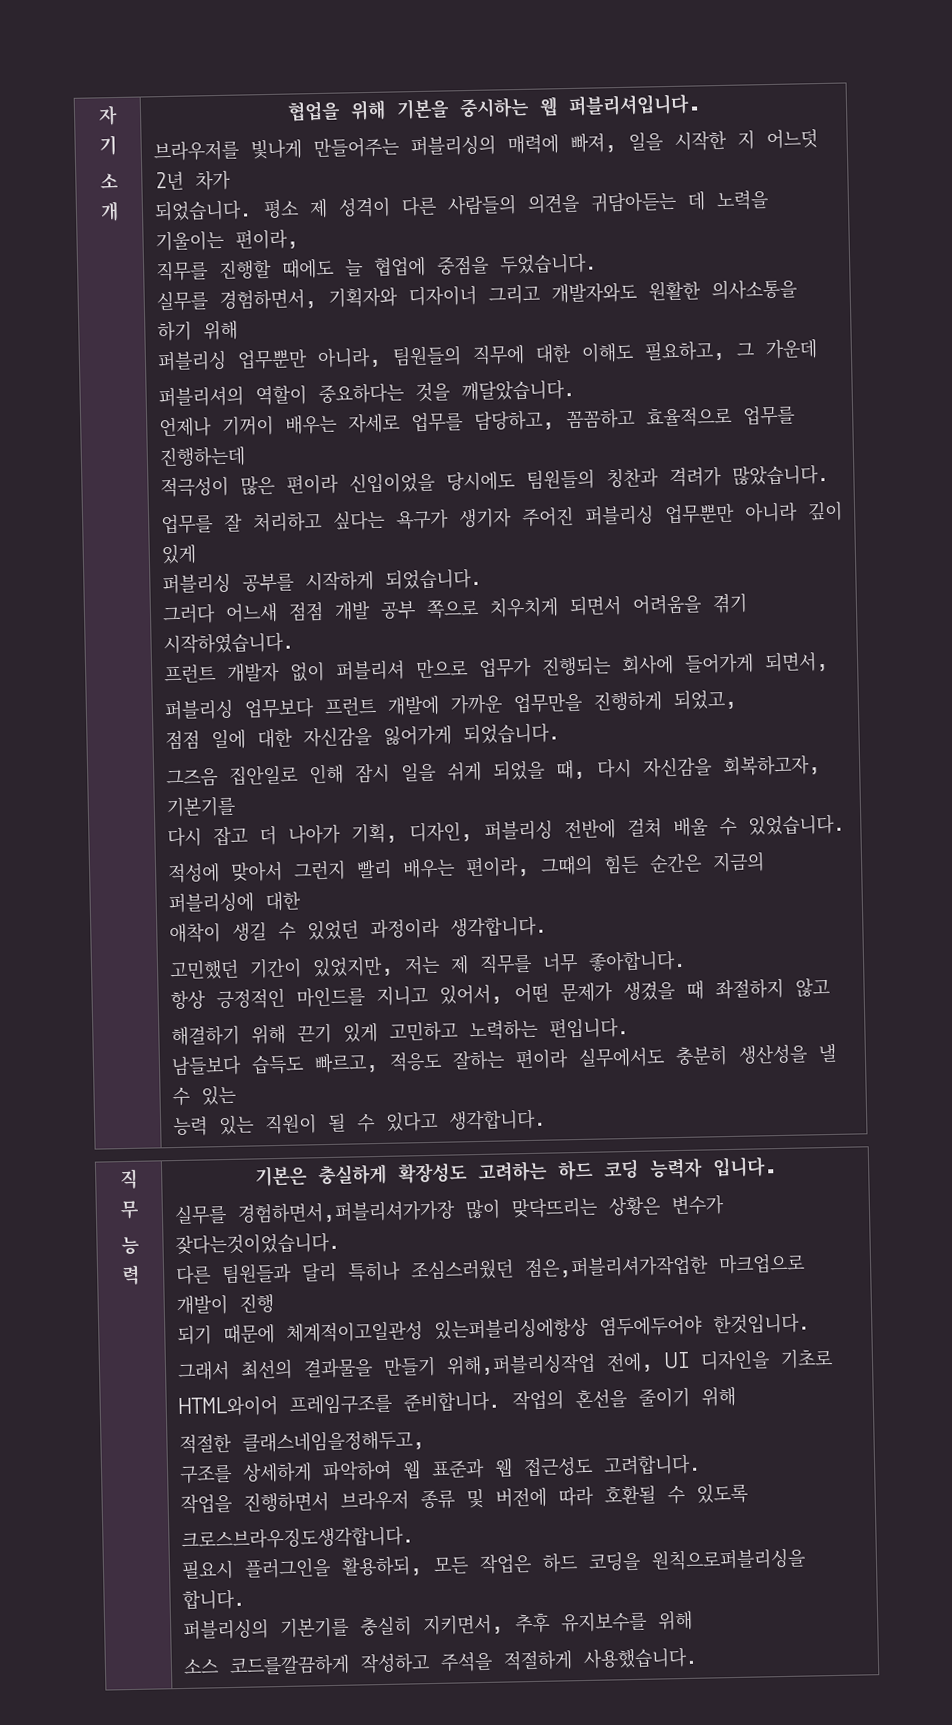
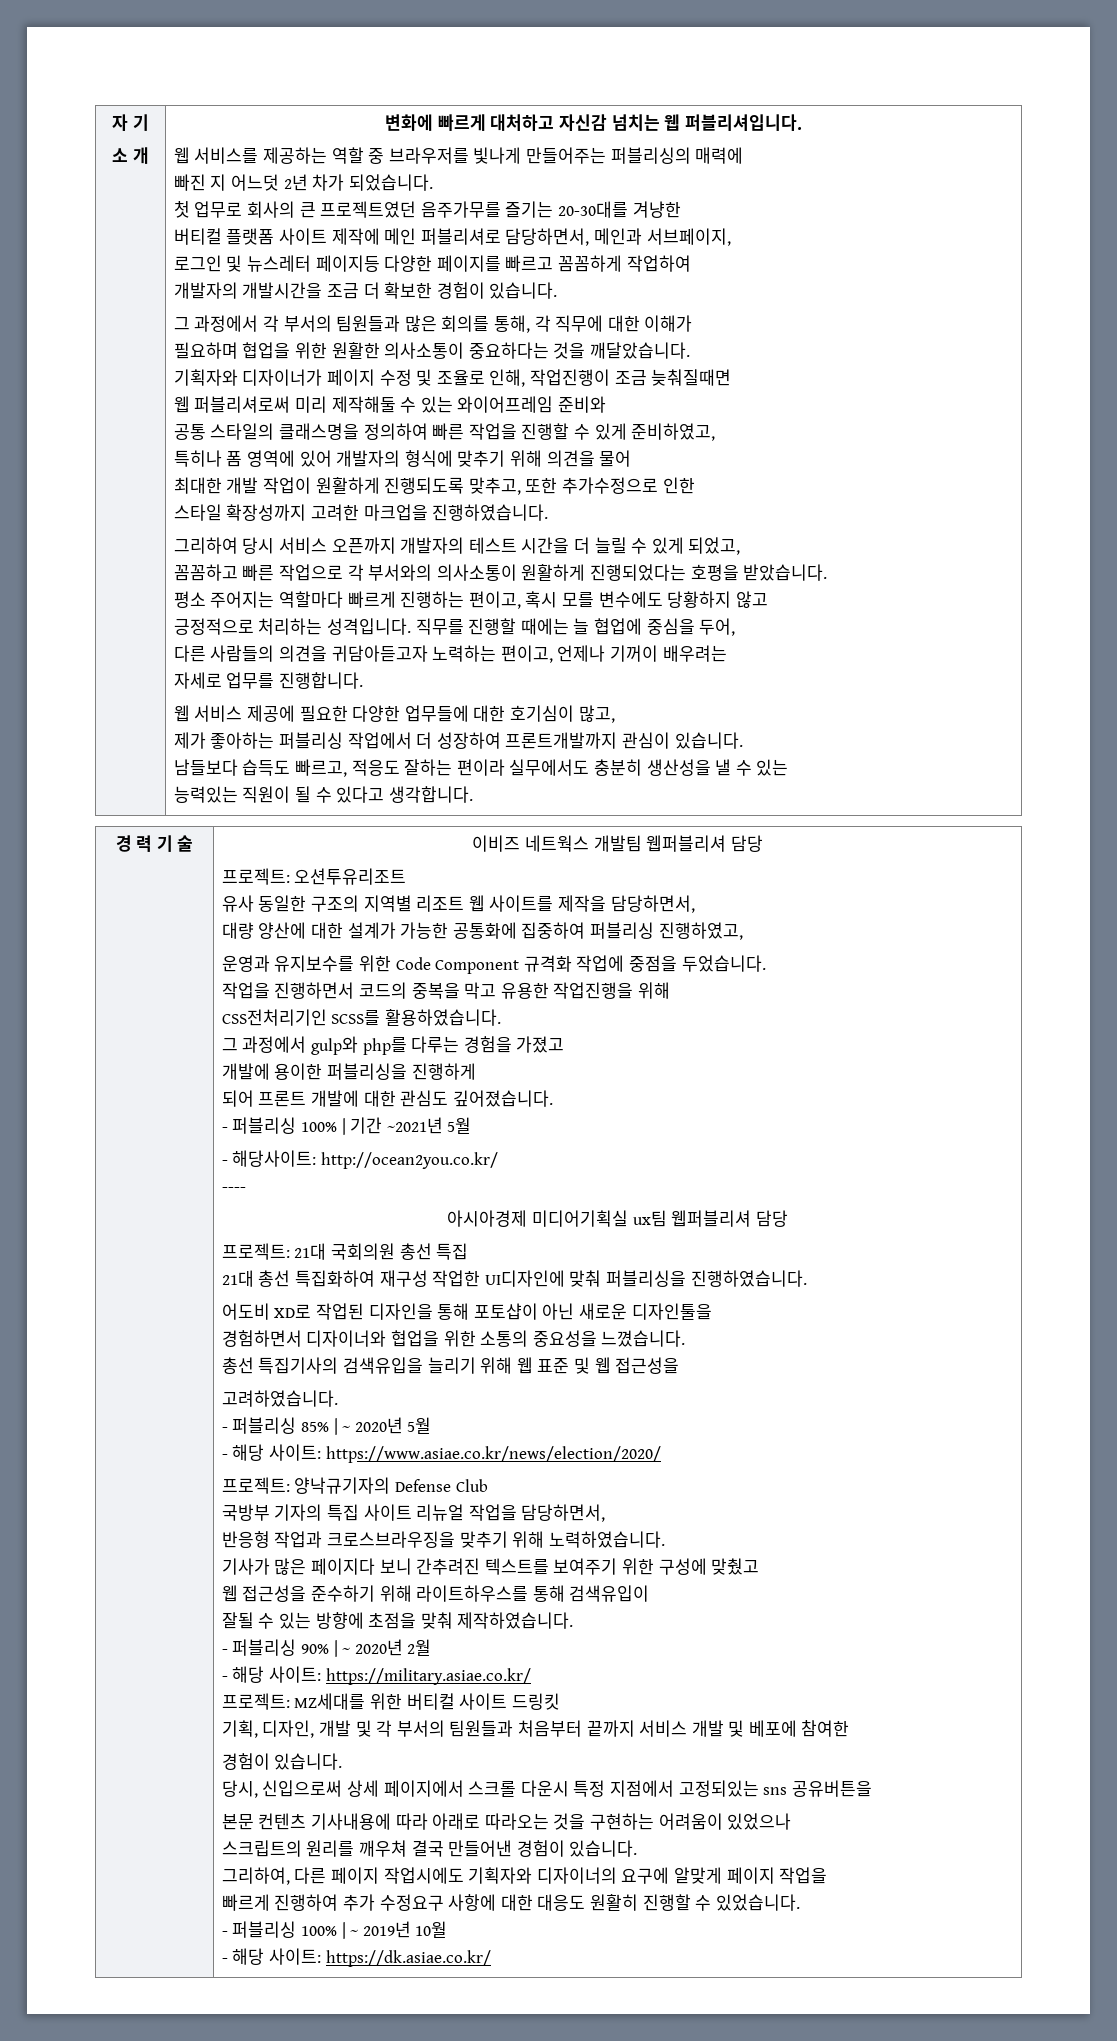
- 협업을 위해 기본을 중시하는 웹 퍼블리셔입니다.
- 브라우저를 빛나게 만들어주는 퍼블리싱의 매력에 빠져, 일을 시작한 지 어느덧 2년 차가
- 되었습니다. 평소 제 성격이 다른 사람들의 의견을 귀담아듣는 데 노력을 기울이는 편이라,
- 직무를 진행할 때에도 늘 협업에 중점을 두었습니다.
- 실무를 경험하면서, 기획자와 디자이너 그리고 개발자와도 원활한 의사소통을 하기 위해
- 퍼블리싱 업무뿐만 아니라, 팀원들의 직무에 대한 이해도 필요하고, 그 가운데
- 퍼블리셔의 역할이 중요하다는 것을 깨달았습니다.
- 언제나 기꺼이 배우는 자세로 업무를 담당하고, 꼼꼼하고 효율적으로 업무를 진행하는데
- 적극성이 많은 편이라 신입이었을 당시에도 팀원들의 칭찬과 격려가 많았습니다.
- 업무를 잘 처리하고 싶다는 욕구가 생기자 주어진 퍼블리싱 업무뿐만 아니라 깊이 있게
- 퍼블리싱 공부를 시작하게 되었습니다.
- 그러다 어느새 점점 개발 공부 쪽으로 치우치게 되면서 어려움을 겪기 시작하였습니다.
- 프런트 개발자 없이 퍼블리셔 만으로 업무가 진행되는 회사에 들어가게 되면서,
- 퍼블리싱 업무보다 프런트 개발에 가까운 업무만을 진행하게 되었고,
- 점점 일에 대한 자신감을 잃어가게 되었습니다.
- 그즈음 집안일로 인해 잠시 일을 쉬게 되었을 때, 다시 자신감을 회복하고자, 기본기를
- 다시 잡고 더 나아가 기획, 디자인, 퍼블리싱 전반에 걸쳐 배울 수 있었습니다.
- 적성에 맞아서 그런지 빨리 배우는 편이라, 그때의 힘든 순간은 지금의 퍼블리싱에 대한
- 애착이 생길 수 있었던 과정이라 생각합니다.
- 고민했던 기간이 있었지만, 저는 제 직무를 너무 좋아합니다.
- 항상 긍정적인 마인드를 지니고 있어서, 어떤 문제가 생겼을 때 좌절하지 않고
- 해결하기 위해 끈기 있게 고민하고 노력하는 편입니다.
+ 변화에 빠르게 대처하고 자신감 넘치는 웹 퍼블리셔입니다.
+ 웹 서비스를 제공하는 역할 중 브라우저를 빛나게 만들어주는 퍼블리싱의 매력에
+ 빠진 지 어느덧 2년 차가 되었습니다.
+ 첫 업무로 회사의 큰 프로젝트였던 음주가무를 즐기는 20-30대를 겨냥한
+ 버티컬 플랫폼 사이트 제작에 메인 퍼블리셔로 담당하면서, 메인과 서브페이지,
+ 로그인 및 뉴스레터 페이지등 다양한 페이지를 빠르고 꼼꼼하게 작업하여
+ 개발자의 개발시간을 조금 더 확보한 경험이 있습니다.
+ 그 과정에서 각 부서의 팀원들과 많은 회의를 통해, 각 직무에 대한 이해가
+ 필요하며 협업을 위한 원활한 의사소통이 중요하다는 것을 깨달았습니다.
+ 기획자와 디자이너가 페이지 수정 및 조율로 인해, 작업진행이 조금 늦춰질때면
+ 웹 퍼블리셔로써 미리 제작해둘 수 있는 와이어프레임 준비와
+ 공통 스타일의 클래스명을 정의하여 빠른 작업을 진행할 수 있게 준비하였고,
+ 특히나 폼 영역에 있어 개발자의 형식에 맞추기 위해 의견을 물어
+ 최대한 개발 작업이 원활하게 진행되도록 맞추고, 또한 추가수정으로 인한
+ 스타일 확장성까지 고려한 마크업을 진행하였습니다.
+ 그리하여 당시 서비스 오픈까지 개발자의 테스트 시간을 더 늘릴 수 있게 되었고,
+ 꼼꼼하고 빠른 작업으로 각 부서와의 의사소통이 원활하게 진행되었다는 호평을 받았습니다.
+ 평소 주어지는 역할마다 빠르게 진행하는 편이고, 혹시 모를 변수에도 당황하지 않고
+ 긍정적으로 처리하는 성격입니다. 직무를 진행할 때에는 늘 협업에 중심을 두어,
+ 다른 사람들의 의견을 귀담아듣고자 노력하는 편이고, 언제나 기꺼이 배우려는
+ 자세로 업무를 진행합니다.
+ 웹 서비스 제공에 필요한 다양한 업무들에 대한 호기심이 많고,
+ 제가 좋아하는 퍼블리싱 작업에서 더 성장하여 프론트개발까지 관심이 있습니다.
- 능력 있는 직원이 될 수 있다고 생각합니다.
+ 능력있는 직원이 될 수 있다고 생각합니다.
- 직 무
- 능 력 | 기본은 충실하게 확장성도 고려하는 하드 코딩 능력자 입니다.
- 실무를 경험하면서,퍼블리셔가가장 많이 맞닥뜨리는 상황은 변수가 잦다는것이었습니다.
- 다른 팀원들과 달리 특히나 조심스러웠던 점은,퍼블리셔가작업한 마크업으로 개발이 진행
- 되기 때문에 체계적이고일관성 있는퍼블리싱에항상 염두에두어야 한것입니다.
- 그래서 최선의 결과물을 만들기 위해,퍼블리싱작업 전에, UI 디자인을 기초로
- HTML와이어 프레임구조를 준비합니다. 작업의 혼선을 줄이기 위해
- 적절한 클래스네임을정해두고,
- 구조를 상세하게 파악하여 웹 표준과 웹 접근성도 고려합니다.
- 작업을 진행하면서 브라우저 종류 및 버전에 따라 호환될 수 있도록
- 크로스브라우징도생각합니다.
- 필요시 플러그인을 활용하되, 모든 작업은 하드 코딩을 원칙으로퍼블리싱을 합니다.
- 퍼블리싱의 기본기를 충실히 지키면서, 추후 유지보수를 위해
- 소스 코드를깔끔하게 작성하고 주석을 적절하게 사용했습니다.
+ 경 력 기 술 | 이비즈 네트웍스 개발팀 웹퍼블리셔 담당
+ 프로젝트: 오션투유리조트
+ 유사 동일한 구조의 지역별 리조트 웹 사이트를 제작을 담당하면서,
+ 대량 양산에 대한 설계가 가능한 공통화에 집중하여 퍼블리싱 진행하였고,
+ 운영과 유지보수를 위한 Code Component 규격화 작업에 중점을 두었습니다.
+ 작업을 진행하면서 코드의 중복을 막고 유용한 작업진행을 위해
+ CSS전처리기인 SCSS를 활용하였습니다.
+ 그 과정에서 gulp와 php를 다루는 경험을 가졌고
+ 개발에 용이한 퍼블리싱을 진행하게
+ 되어 프론트 개발에 대한 관심도 깊어졌습니다.
+ - 퍼블리싱 100% | 기간 ~2021년 5월
+ - 해당사이트: http://ocean2you.co.kr/
+ ----
+ 아시아경제 미디어기획실 ux팀 웹퍼블리셔 담당
+ 프로젝트: 21대 국회의원 총선 특집
+ 21대 총선 특집화하여 재구성 작업한 UI디자인에 맞춰 퍼블리싱을 진행하였습니다.
+ 어도비 XD로 작업된 디자인을 통해 포토샵이 아닌 새로운 디자인툴을
+ 경험하면서 디자이너와 협업을 위한 소통의 중요성을 느꼈습니다.
+ 총선 특집기사의 검색유입을 늘리기 위해 웹 표준 및 웹 접근성을
+ 고려하였습니다.
+ - 퍼블리싱 85% | ~ 2020년 5월
+ - 해당 사이트: https://www.asiae.co.kr/news/election/2020/
+ 프로젝트: 양낙규기자의 Defense Club
+ 국방부 기자의 특집 사이트 리뉴얼 작업을 담당하면서,
+ 반응형 작업과 크로스브라우징을 맞추기 위해 노력하였습니다.
+ 기사가 많은 페이지다 보니 간추려진 텍스트를 보여주기 위한 구성에 맞췄고
+ 웹 접근성을 준수하기 위해 라이트하우스를 통해 검색유입이
+ 잘될 수 있는 방향에 초점을 맞춰 제작하였습니다.
+ - 퍼블리싱 90% | ~ 2020년 2월
+ - 해당 사이트: https://military.asiae.co.kr/
+ 프로젝트: MZ세대를 위한 버티컬 사이트 드링킷
+ 기획, 디자인, 개발 및 각 부서의 팀원들과 처음부터 끝까지 서비스 개발 및 베포에 참여한
+ 경험이 있습니다.
+ 당시, 신입으로써 상세 페이지에서 스크롤 다운시 특정 지점에서 고정되있는 sns 공유버튼을
+ 본문 컨텐츠 기사내용에 따라 아래로 따라오는 것을 구현하는 어려움이 있었으나
+ 스크립트의 원리를 깨우쳐 결국 만들어낸 경험이 있습니다.
+ 그리하여, 다른 페이지 작업시에도 기획자와 디자이너의 요구에 알맞게 페이지 작업을
+ 빠르게 진행하여 추가 수정요구 사항에 대한 대응도 원활히 진행할 수 있었습니다.
+ - 퍼블리싱 100% | ~ 2019년 10월
+ - 해당 사이트: https://dk.asiae.co.kr/

